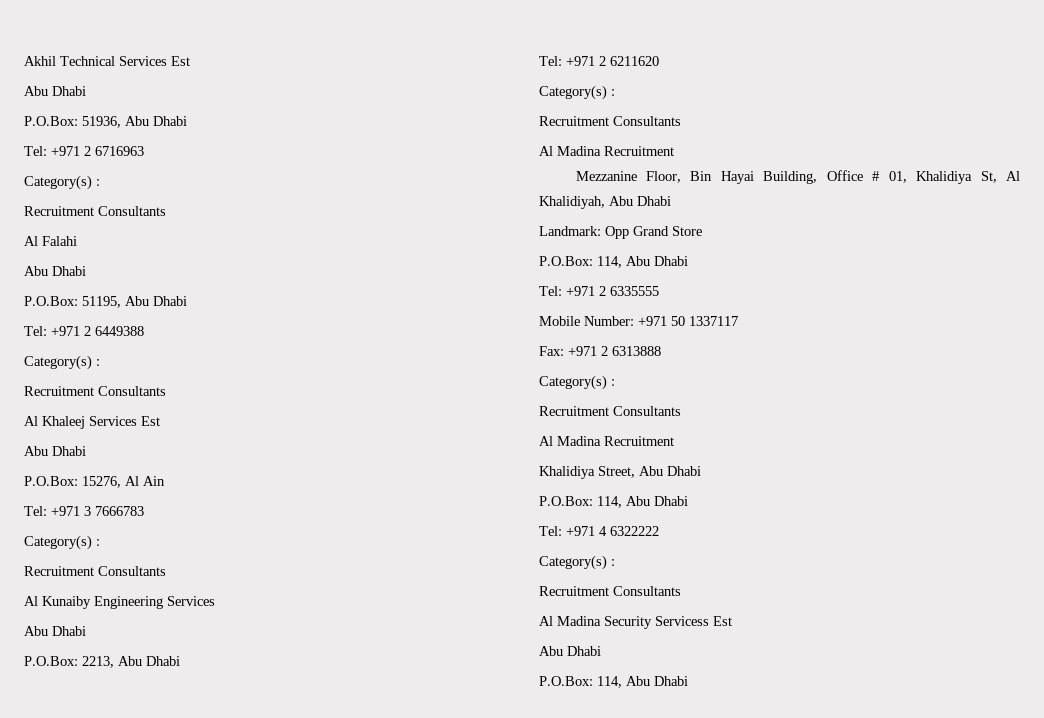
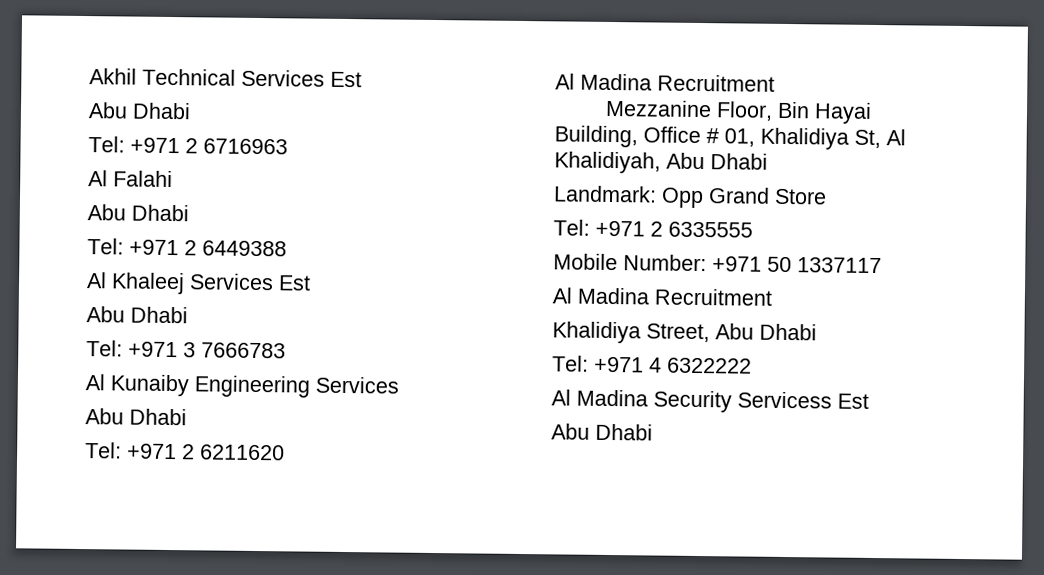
- P.O.Box: 51936, Abu Dhabi
  Tel: +971 2 6716963
- Category(s) :
- Recruitment Consultants
- P.O.Box: 51195, Abu Dhabi
  Tel: +971 2 6449388
- Category(s) :
- Recruitment Consultants
- P.O.Box: 15276, Al Ain
  Tel: +971 3 7666783
- Category(s) :
- Recruitment Consultants
- P.O.Box: 2213, Abu Dhabi
  Tel: +971 2 6211620
- Category(s) :
- Recruitment Consultants
  Landmark: Opp Grand Store
- P.O.Box: 114, Abu Dhabi
- Fax: +971 2 6313888
- Category(s) :
- Recruitment Consultants
  Khalidiya Street, Abu Dhabi
- P.O.Box: 114, Abu Dhabi
  Tel: +971 4 6322222
- Category(s) :
- Recruitment Consultants
  Al Madina Security Servicess Est
  Abu Dhabi
- P.O.Box: 114, Abu Dhabi

